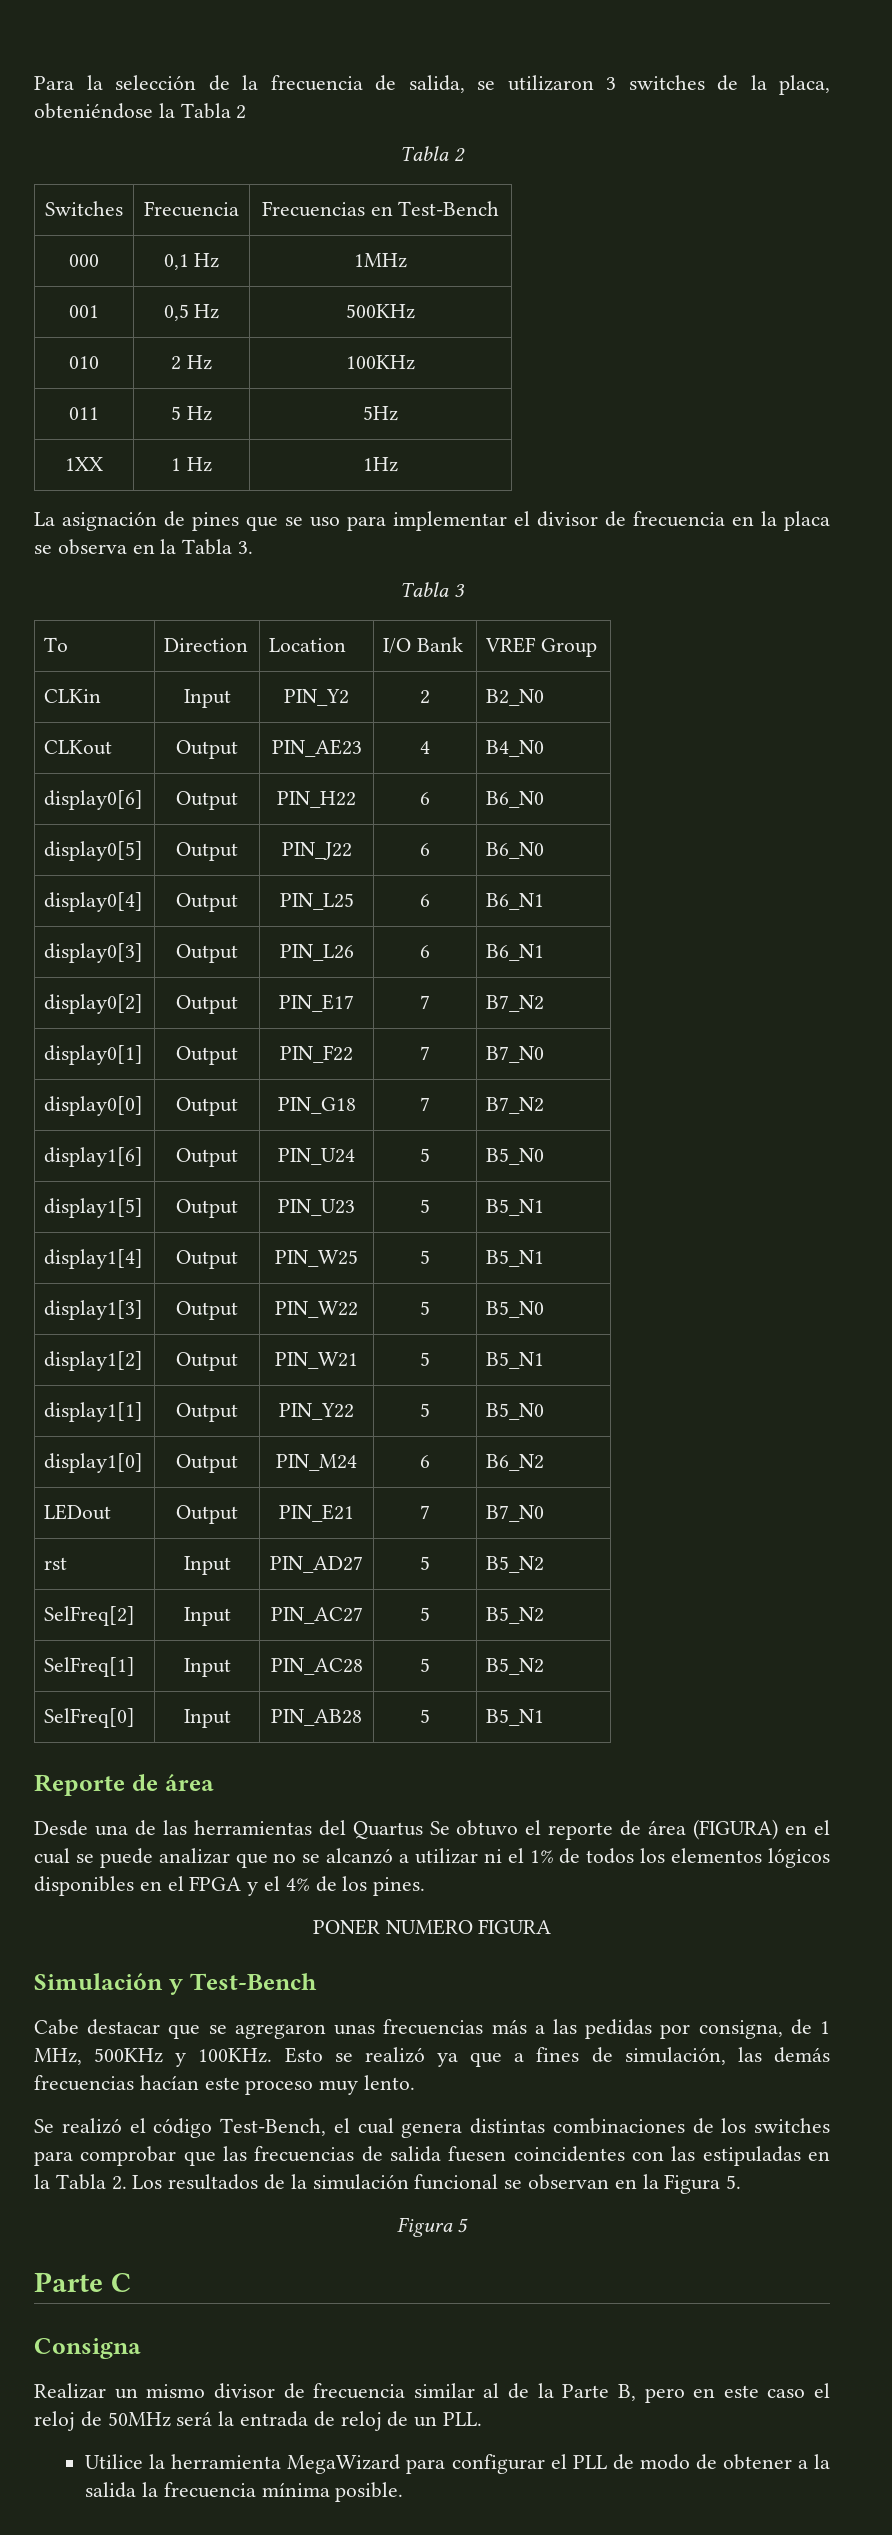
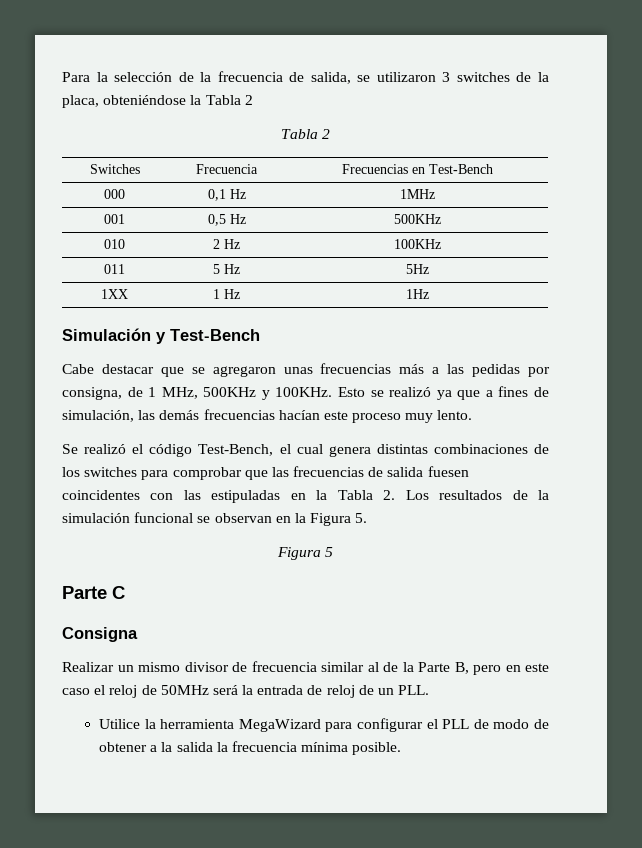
- La asignación de pines que se uso para implementar el divisor de frecuencia en la placa se observa en la Tabla 3.
- Tabla 3
- To | Direction | Location | I/O Bank | VREF Group
- CLKin | Input | PIN_Y2 | 2 | B2_N0
- CLKout | Output | PIN_AE23 | 4 | B4_N0
- display0[6] | Output | PIN_H22 | 6 | B6_N0
- display0[5] | Output | PIN_J22 | 6 | B6_N0
- display0[4] | Output | PIN_L25 | 6 | B6_N1
- display0[3] | Output | PIN_L26 | 6 | B6_N1
- display0[2] | Output | PIN_E17 | 7 | B7_N2
- display0[1] | Output | PIN_F22 | 7 | B7_N0
- display0[0] | Output | PIN_G18 | 7 | B7_N2
- display1[6] | Output | PIN_U24 | 5 | B5_N0
- display1[5] | Output | PIN_U23 | 5 | B5_N1
- display1[4] | Output | PIN_W25 | 5 | B5_N1
- display1[3] | Output | PIN_W22 | 5 | B5_N0
- display1[2] | Output | PIN_W21 | 5 | B5_N1
- display1[1] | Output | PIN_Y22 | 5 | B5_N0
- display1[0] | Output | PIN_M24 | 6 | B6_N2
- LEDout | Output | PIN_E21 | 7 | B7_N0
- rst | Input | PIN_AD27 | 5 | B5_N2
- SelFreq[2] | Input | PIN_AC27 | 5 | B5_N2
- SelFreq[1] | Input | PIN_AC28 | 5 | B5_N2
- SelFreq[0] | Input | PIN_AB28 | 5 | B5_N1
- Reporte de área
- Desde una de las herramientas del Quartus Se obtuvo el reporte de área (FIGURA) en el cual se puede analizar que no se alcanzó a utilizar ni el 1% de todos los elementos lógicos disponibles en el FPGA y el 4% de los pines.
- PONER NUMERO FIGURA

